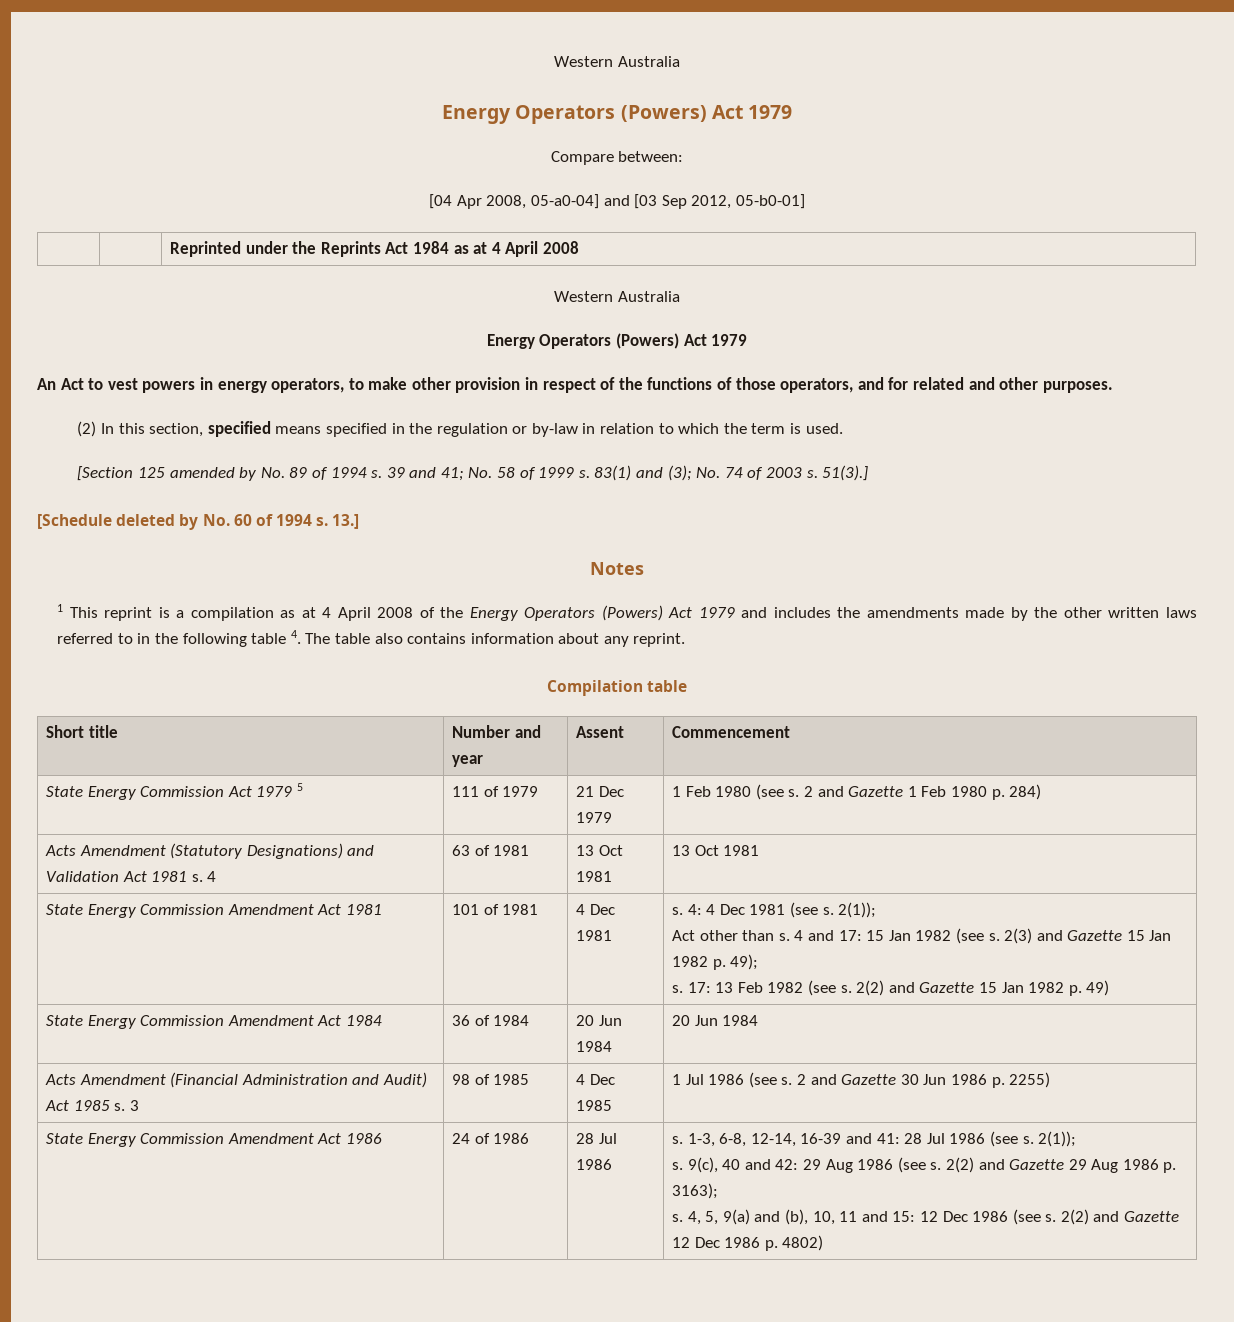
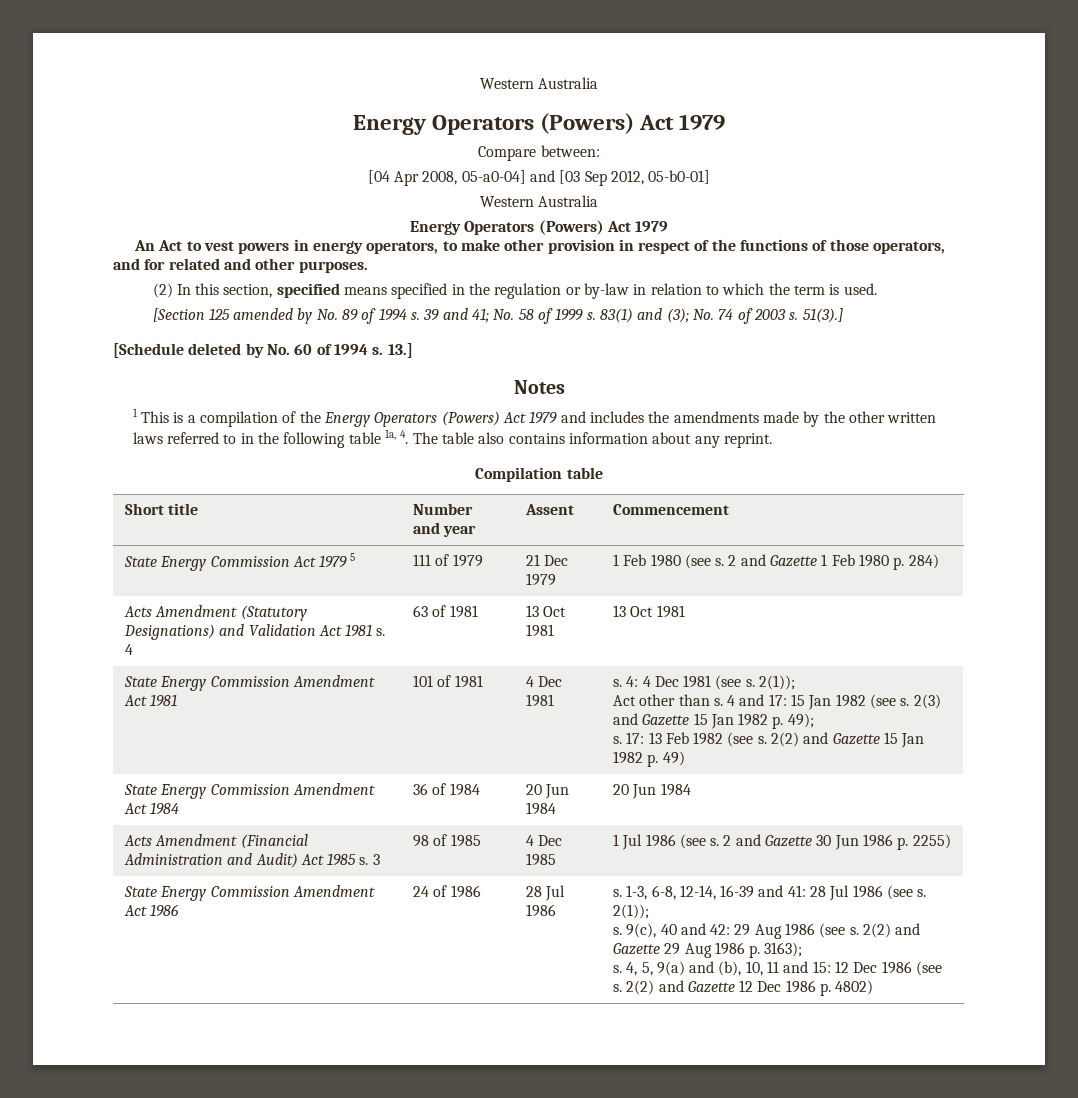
- | | Reprinted under the Reprints Act 1984 as at 4 April 2008
- 1 This reprint is a compilation as at 4 April 2008 of the Energy Operators (Powers) Act 1979 and includes the amendments made by the other written laws referred to in the following table 4. The table also contains information about any reprint.
+ 1 This is a compilation of the Energy Operators (Powers) Act 1979 and includes the amendments made by the other written laws referred to in the following table 1a, 4. The table also contains information about any reprint.

